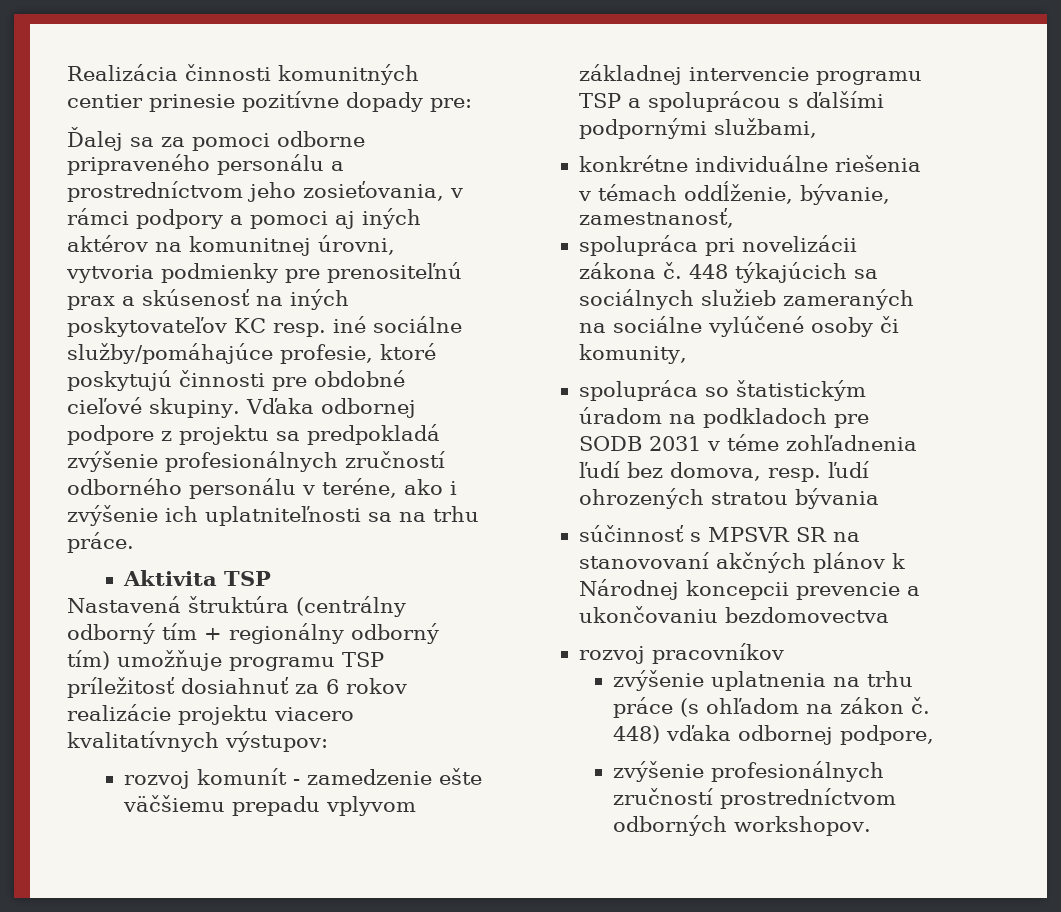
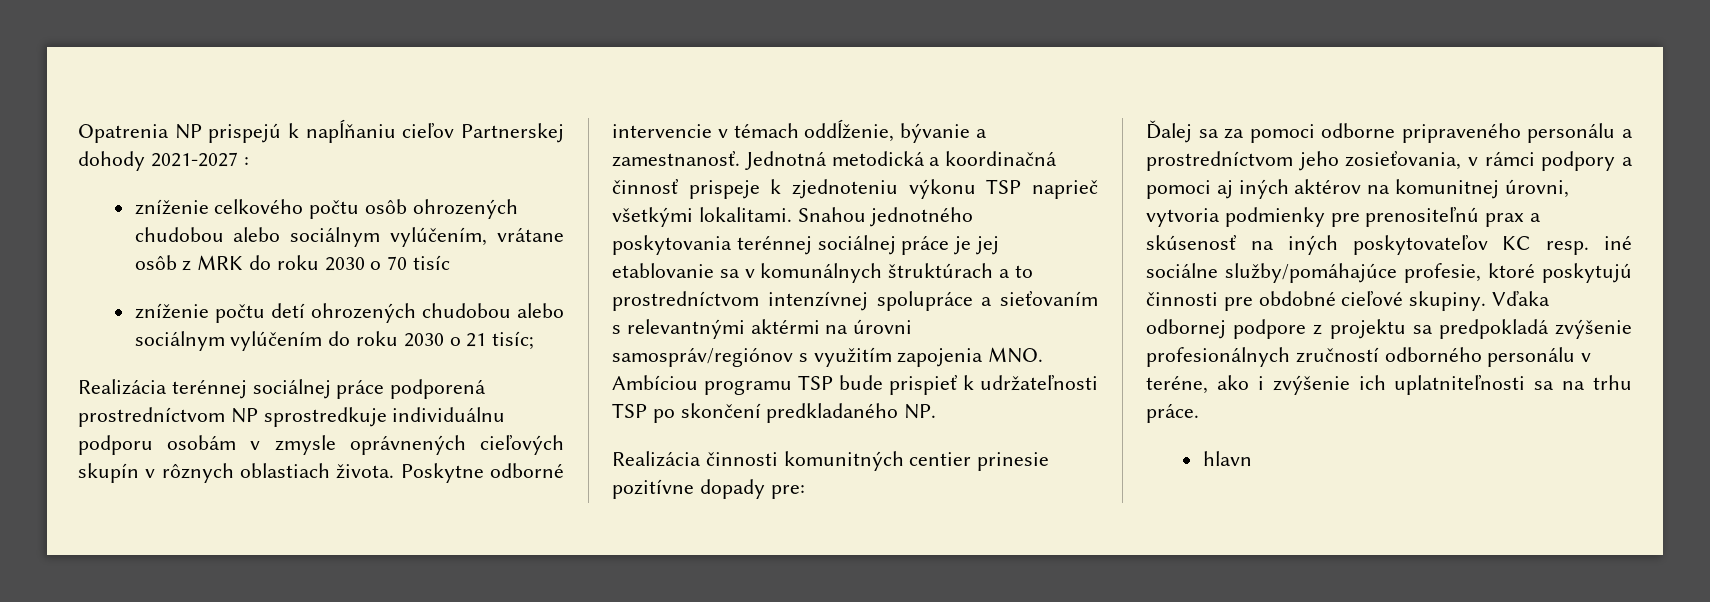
+ Opatrenia NP prispejú k napĺňaniu cieľov Partnerskej dohody 2021-2027 :
+ zníženie celkového počtu osôb ohrozených chudobou alebo sociálnym vylúčením, vrátane osôb z MRK do roku 2030 o 70 tisíc
+ zníženie počtu detí ohrozených chudobou alebo sociálnym vylúčením do roku 2030 o 21 tisíc;
+ Realizácia terénnej sociálnej práce podporená prostredníctvom NP sprostredkuje individuálnu podporu osobám v zmysle oprávnených cieľových skupín v rôznych oblastiach života. Poskytne odborné intervencie v témach oddĺženie, bývanie a zamestnanosť. Jednotná metodická a koordinačná činnosť prispeje k zjednoteniu výkonu TSP naprieč všetkými lokalitami. Snahou jednotného poskytovania terénnej sociálnej práce je jej etablovanie sa v komunálnych štruktúrach a to prostredníctvom intenzívnej spolupráce a sieťovaním s relevantnými aktérmi na úrovni samospráv/regiónov s využitím zapojenia MNO. Ambíciou programu TSP bude prispieť k udržateľnosti TSP po skončení predkladaného NP.
- Aktivita TSP
- Nastavená štruktúra (centrálny odborný tím + regionálny odborný tím) umožňuje programu TSP príležitosť dosiahnuť za 6 rokov realizácie projektu viacero kvalitatívnych výstupov:
- rozvoj komunít - zamedzenie ešte väčšiemu prepadu vplyvom základnej intervencie programu TSP a spoluprácou s ďalšími podpornými službami,
- konkrétne individuálne riešenia v témach oddĺženie, bývanie, zamestnanosť,
- spolupráca pri novelizácii zákona č. 448 týkajúcich sa sociálnych služieb zameraných na sociálne vylúčené osoby či komunity,
- spolupráca so štatistickým úradom na podkladoch pre SODB 2031 v téme zohľadnenia ľudí bez domova, resp. ľudí ohrozených stratou bývania
- súčinnosť s MPSVR SR na stanovovaní akčných plánov k Národnej koncepcii prevencie a ukončovaniu bezdomovectva
- rozvoj pracovníkov
- zvýšenie uplatnenia na trhu práce (s ohľadom na zákon č. 448) vďaka odbornej podpore,
- zvýšenie profesionálnych zručností prostredníctvom odborných workshopov.
+ hlavn

